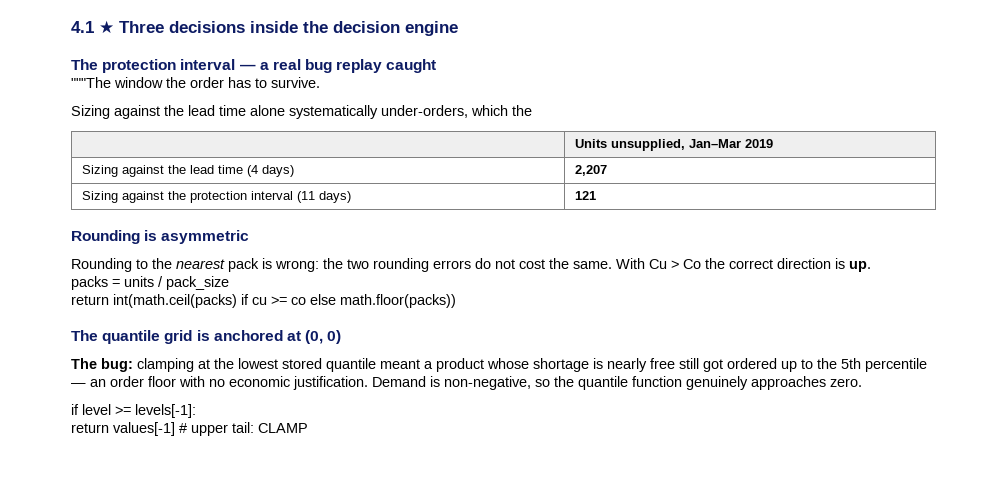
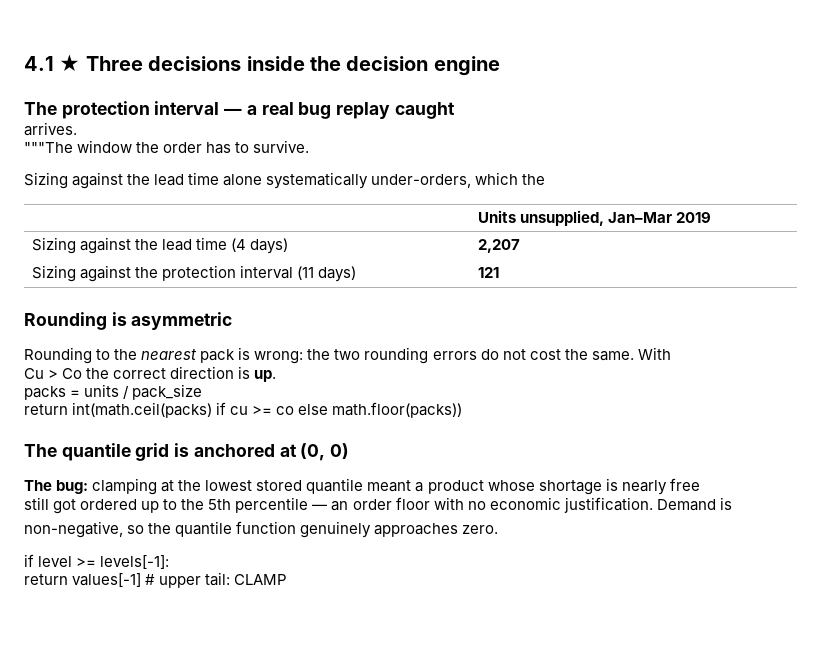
+ arrives.
- With Cu > Co the correct direction is up.
+ With
+ Cu > Co the correct direction is up.
- The bug: clamping at the lowest stored quantile meant a product whose shortage is nearly free still got ordered up to the 5th percentile — an order floor with no economic justification.
+ The bug: clamping at the lowest stored quantile meant a product whose shortage is nearly free
+ still got ordered up to the 5th percentile — an order floor with no economic justification.
- Demand is non-negative, so the quantile function genuinely approaches zero.
+ Demand is
+ non-negative, so the quantile function genuinely approaches zero.

